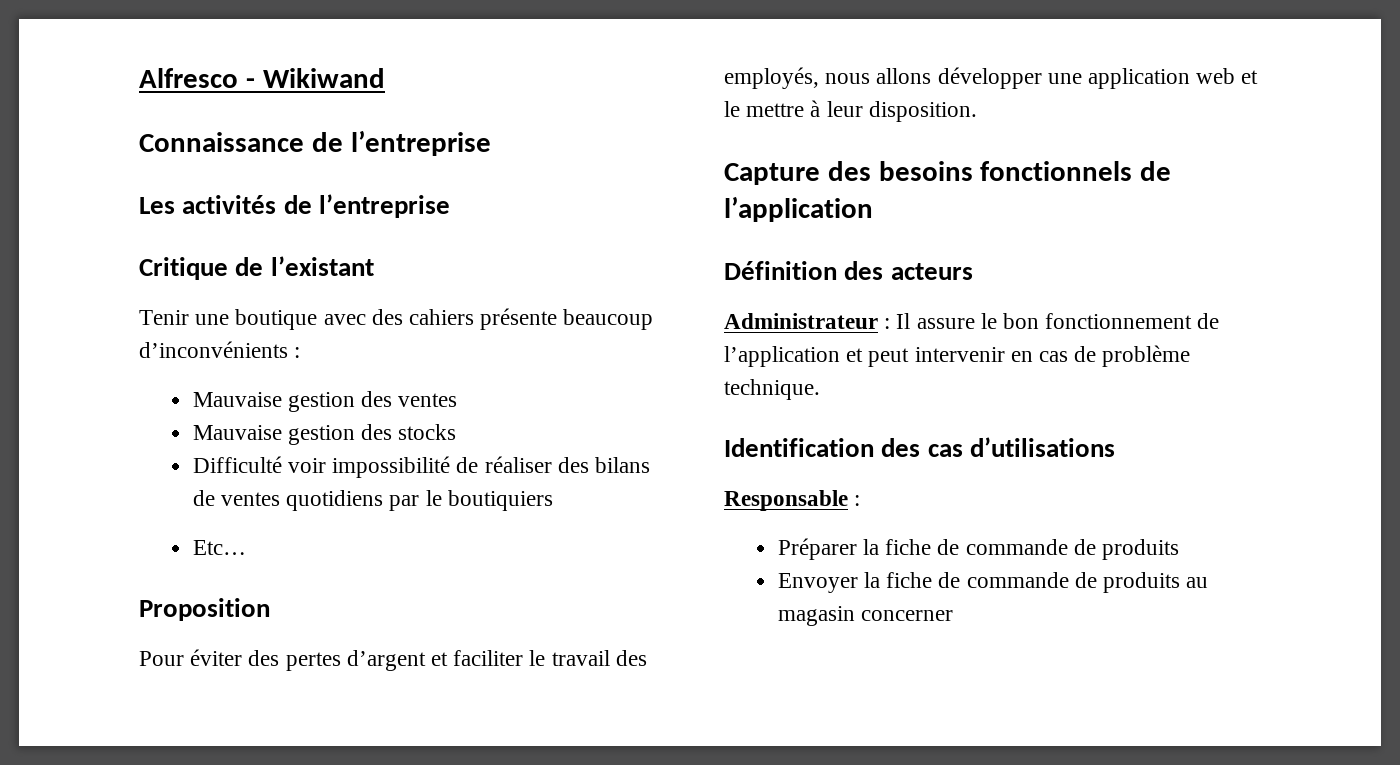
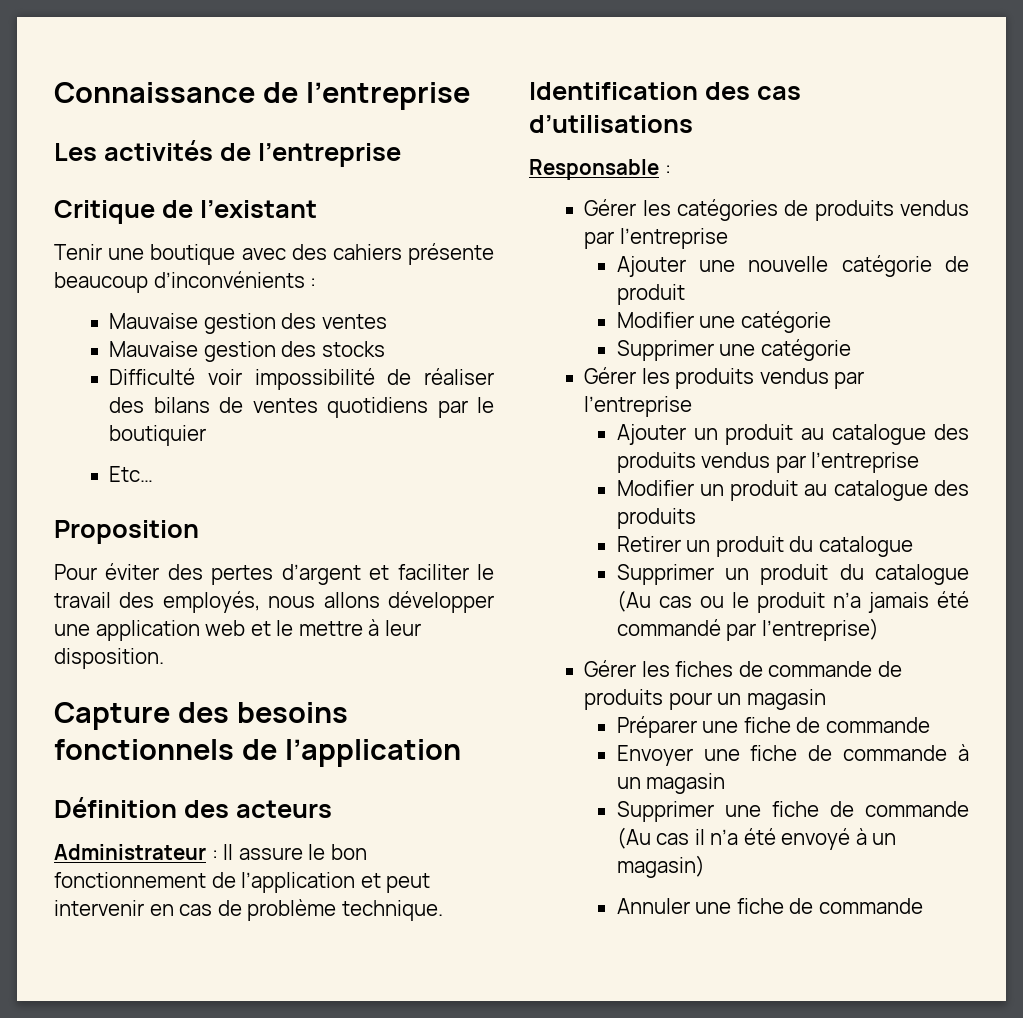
- Alfresco - Wikiwand
- Difficulté voir impossibilité de réaliser des bilans de ventes quotidiens par le boutiquiers
+ Difficulté voir impossibilité de réaliser des bilans de ventes quotidiens par le boutiquier
- Préparer la fiche de commande de produits
- Envoyer la fiche de commande de produits au magasin concerner
+ Gérer les catégories de produits vendus par l’entreprise
+ Ajouter une nouvelle catégorie de produit
+ Modifier une catégorie
+ Supprimer une catégorie
+ Gérer les produits vendus par l’entreprise
+ Ajouter un produit au catalogue des produits vendus par l’entreprise
+ Modifier un produit au catalogue des produits
+ Retirer un produit du catalogue
+ Supprimer un produit du catalogue (Au cas ou le produit n’a jamais été commandé par l’entreprise)
+ Gérer les fiches de commande de produits pour un magasin
+ Préparer une fiche de commande
+ Envoyer une fiche de commande à un magasin
+ Supprimer une fiche de commande (Au cas il n’a été envoyé à un magasin)
+ Annuler une fiche de commande

